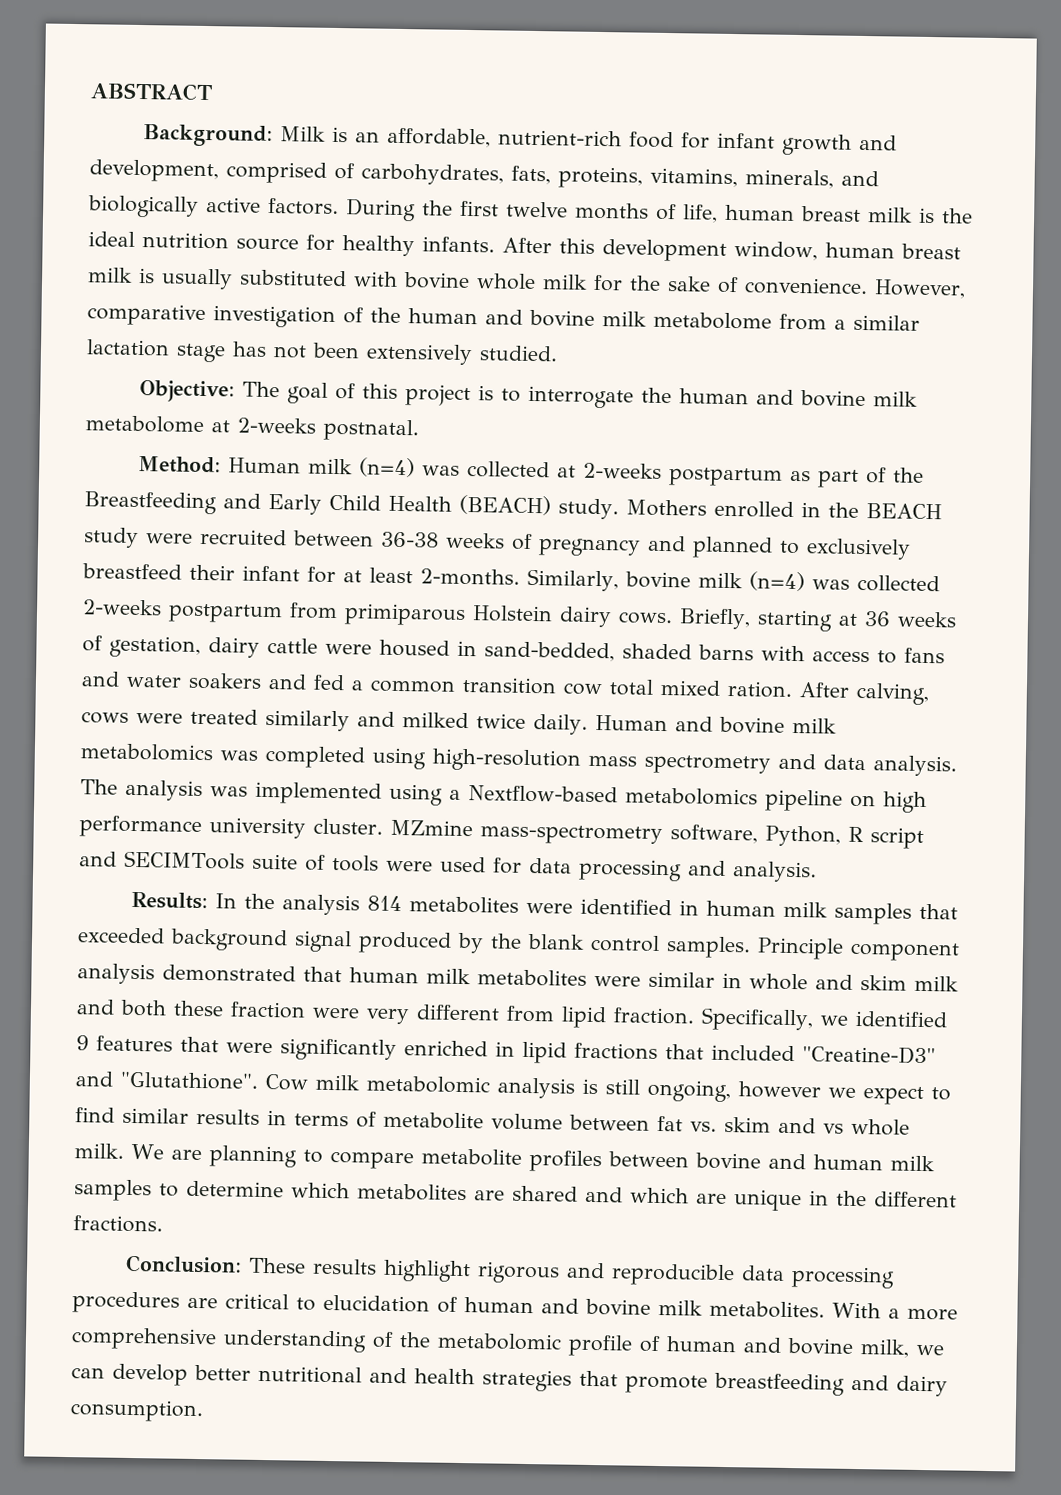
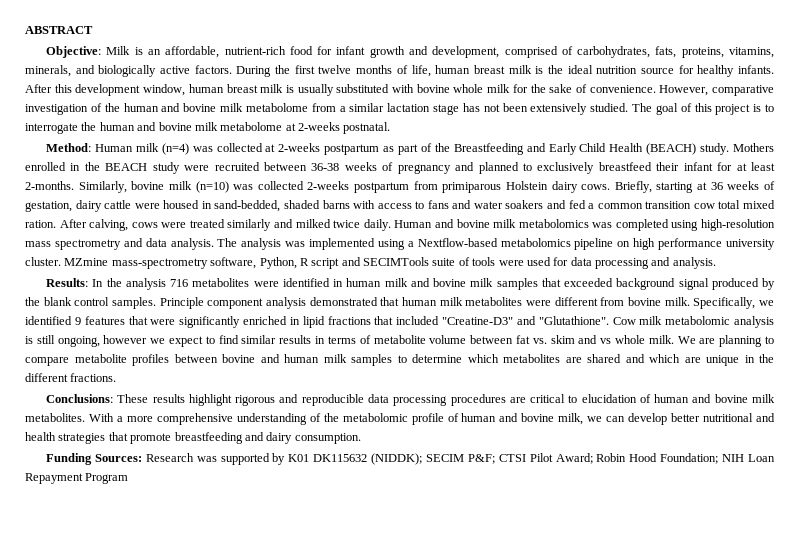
- Background: Milk is an affordable, nutrient-rich food for infant growth and development, comprised of carbohydrates, fats, proteins, vitamins, minerals, and biologically active factors.
+ Objective: Milk is an affordable, nutrient-rich food for infant growth and development, comprised of carbohydrates, fats, proteins, vitamins, minerals, and biologically active factors.
- However, comparative investigation of the human and bovine milk metabolome from a similar lactation stage has not been extensively studied.
- Objective: The goal of this project is to interrogate the human and bovine milk metabolome at 2-weeks postnatal.
+ However, comparative investigation of the human and bovine milk metabolome from a similar lactation stage has not been extensively studied. The goal of this project is to interrogate the human and bovine milk metabolome at 2-weeks postnatal.
- Similarly, bovine milk (n=4) was collected 2-weeks postpartum from primiparous Holstein dairy cows.
+ Similarly, bovine milk (n=10) was collected 2-weeks postpartum from primiparous Holstein dairy cows.
- Results: In the analysis 814 metabolites were identified in human milk samples that exceeded background signal produced by the blank control samples.
+ Results: In the analysis 716 metabolites were identified in human milk and bovine milk samples that exceeded background signal produced by the blank control samples.
- Principle component analysis demonstrated that human milk metabolites were similar in whole and skim milk and both these fraction were very different from lipid fraction.
+ Principle component analysis demonstrated that human milk metabolites were different from bovine milk.
- Conclusion: These results highlight rigorous and reproducible data processing procedures are critical to elucidation of human and bovine milk metabolites.
+ Conclusions: These results highlight rigorous and reproducible data processing procedures are critical to elucidation of human and bovine milk metabolites.
+ Funding Sources: Research was supported by K01 DK115632 (NIDDK); SECIM P&F; CTSI Pilot Award; Robin Hood Foundation; NIH Loan Repayment Program

